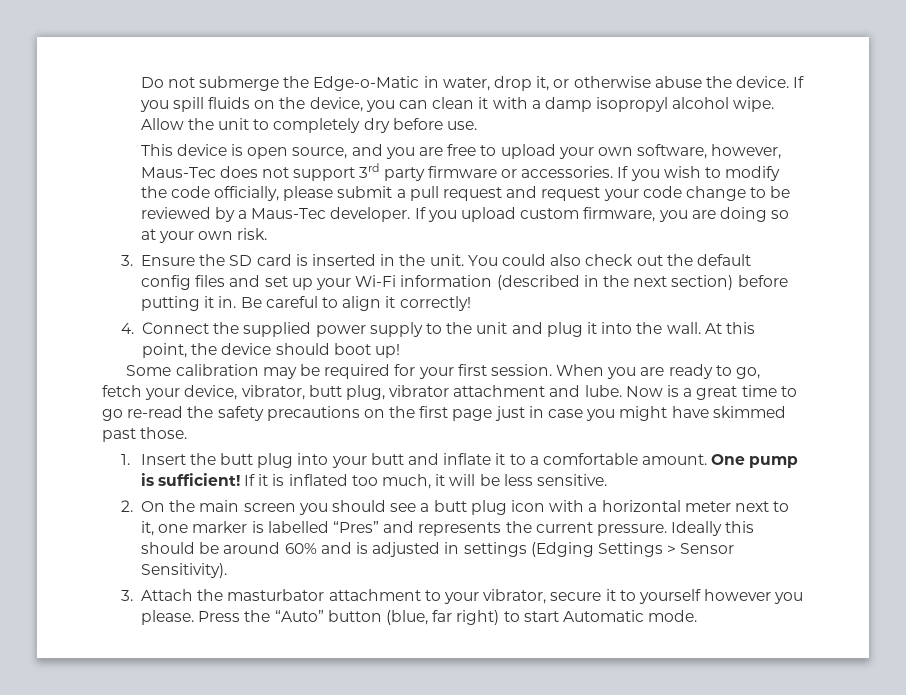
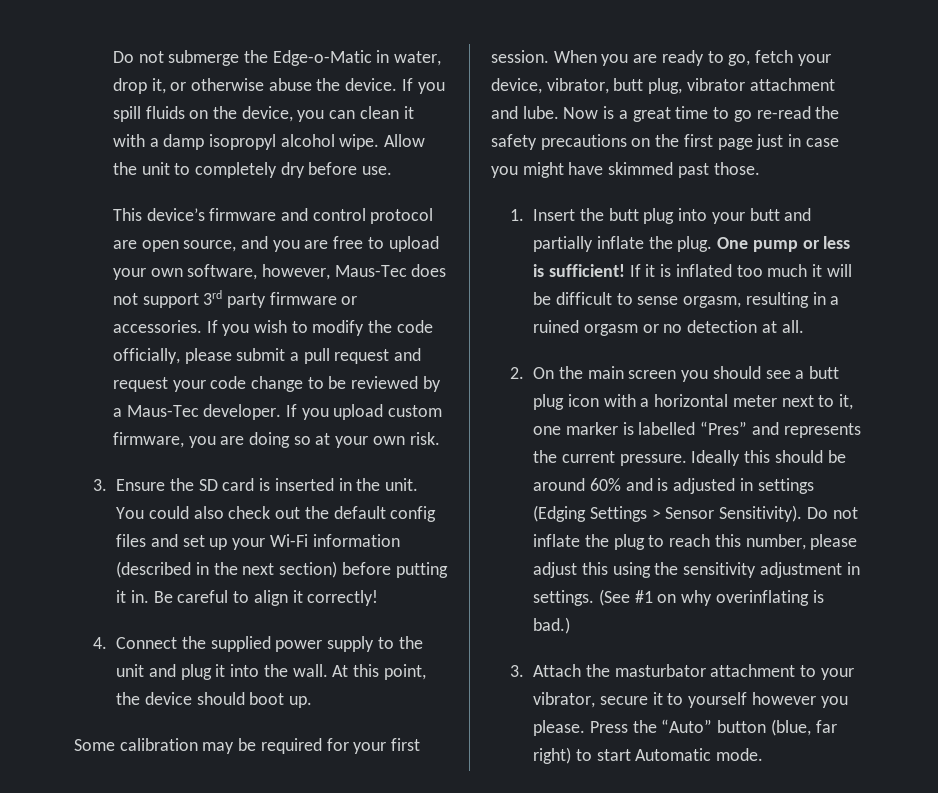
- This device is open source, and you are free to upload your own software, however, Maus-Tec does not support 3rd party firmware or accessories.
+ This device’s firmware and control protocol are open source, and you are free to upload your own software, however, Maus-Tec does not support 3rd party firmware or accessories.
- At this point, the device should boot up!
+ At this point, the device should boot up.
- 1. Insert the butt plug into your butt and inflate it to a comfortable amount. One pump is sufficient!
+ 1. Insert the butt plug into your butt and partially inflate the plug. One pump or less is sufficient!
- If it is inflated too much, it will be less sensitive.
+ If it is inflated too much it will be difficult to sense orgasm, resulting in a ruined orgasm or no detection at all.
+ Do not inflate the plug to reach this number, please adjust this using the sensitivity adjustment in settings. (See #1 on why overinflating is bad.)

